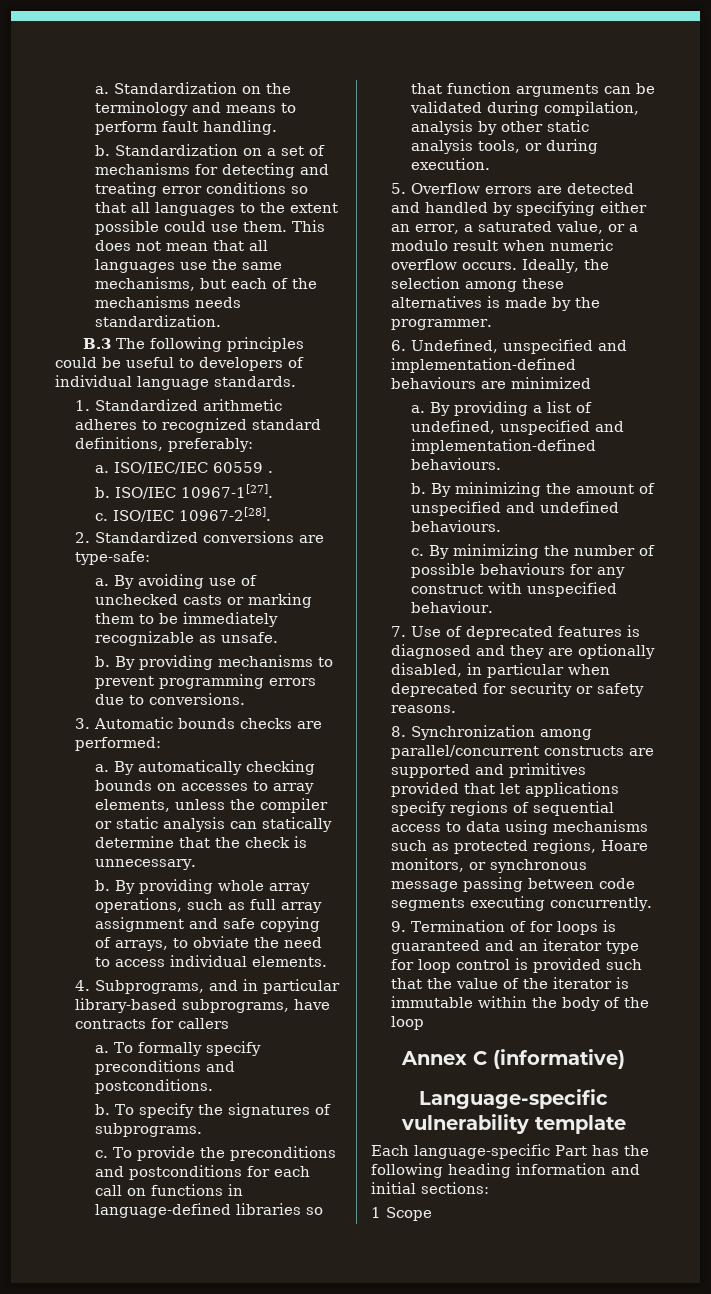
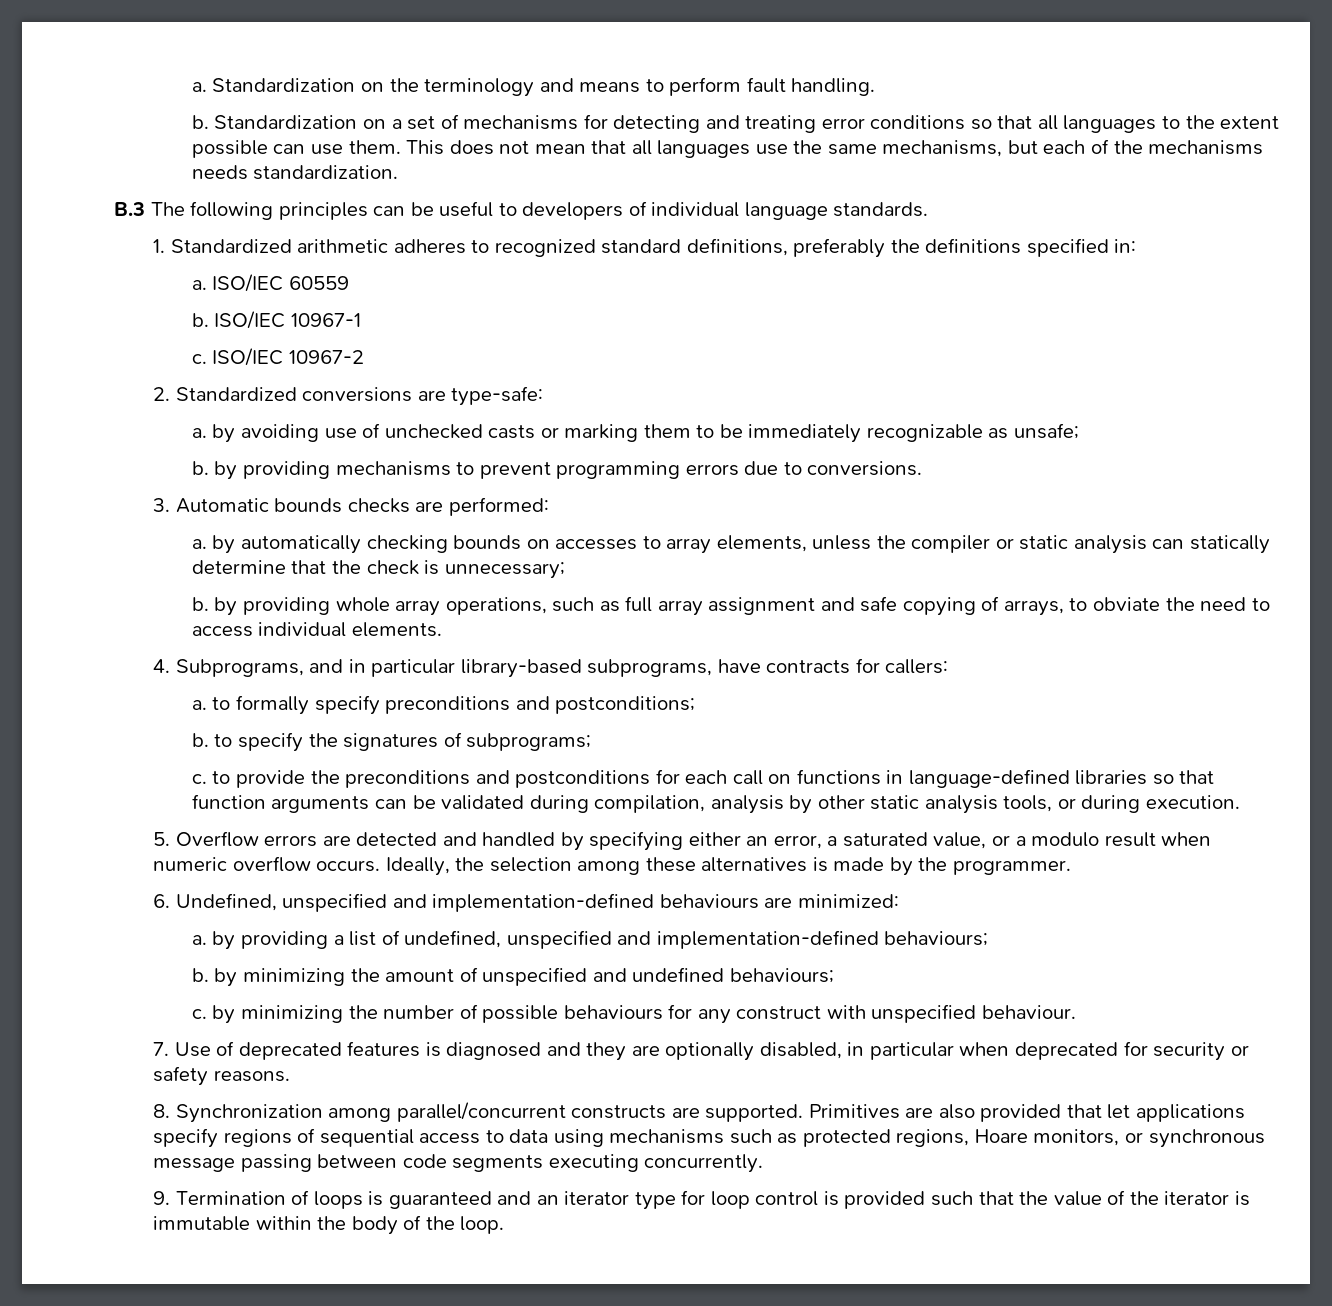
- Standardization on a set of mechanisms for detecting and treating error conditions so that all languages to the extent possible could use them.
+ Standardization on a set of mechanisms for detecting and treating error conditions so that all languages to the extent possible can use them.
- B.3 The following principles could be useful to developers of individual language standards.
+ B.3 The following principles can be useful to developers of individual language standards.
- 1. Standardized arithmetic adheres to recognized standard definitions, preferably:
- a. ISO/IEC/IEC 60559 .
+ 1. Standardized arithmetic adheres to recognized standard definitions, preferably the definitions specified in:
+ a. ISO/IEC 60559
- ISO/IEC 10967-1[27].
+ ISO/IEC 10967-1
- ISO/IEC 10967-2[28].
+ ISO/IEC 10967-2
- a. By avoiding use of unchecked casts or marking them to be immediately recognizable as unsafe.
- b. By providing mechanisms to prevent programming errors due to conversions.
+ a. by avoiding use of unchecked casts or marking them to be immediately recognizable as unsafe;
+ b. by providing mechanisms to prevent programming errors due to conversions.
- a. By automatically checking bounds on accesses to array elements, unless the compiler or static analysis can statically determine that the check is unnecessary.
- b. By providing whole array operations, such as full array assignment and safe copying of arrays, to obviate the need to access individual elements.
+ a. by automatically checking bounds on accesses to array elements, unless the compiler or static analysis can statically determine that the check is unnecessary;
+ b. by providing whole array operations, such as full array assignment and safe copying of arrays, to obviate the need to access individual elements.
- 4. Subprograms, and in particular library-based subprograms, have contracts for callers
- a. To formally specify preconditions and postconditions.
- b. To specify the signatures of subprograms.
- c. To provide the preconditions and postconditions for each call on functions in language-defined libraries so that function arguments can be validated during compilation, analysis by other static analysis tools, or during execution.
+ 4. Subprograms, and in particular library-based subprograms, have contracts for callers:
+ a. to formally specify preconditions and postconditions;
+ b. to specify the signatures of subprograms;
+ c. to provide the preconditions and postconditions for each call on functions in language-defined libraries so that function arguments can be validated during compilation, analysis by other static analysis tools, or during execution.
- 6. Undefined, unspecified and implementation-defined behaviours are minimized
- a. By providing a list of undefined, unspecified and implementation-defined behaviours.
- b. By minimizing the amount of unspecified and undefined behaviours.
- c. By minimizing the number of possible behaviours for any construct with unspecified behaviour.
+ 6. Undefined, unspecified and implementation-defined behaviours are minimized:
+ a. by providing a list of undefined, unspecified and implementation-defined behaviours;
+ b. by minimizing the amount of unspecified and undefined behaviours;
+ c. by minimizing the number of possible behaviours for any construct with unspecified behaviour.
- 8. Synchronization among parallel/concurrent constructs are supported and primitives provided that let applications specify regions of sequential access to data using mechanisms such as protected regions, Hoare monitors, or synchronous message passing between code segments executing concurrently.
+ 8. Synchronization among parallel/concurrent constructs are supported. Primitives are also provided that let applications specify regions of sequential access to data using mechanisms such as protected regions, Hoare monitors, or synchronous message passing between code segments executing concurrently.
- 9. Termination of for loops is guaranteed and an iterator type for loop control is provided such that the value of the iterator is immutable within the body of the loop
- Annex C (informative)
- Language-specific vulnerability template
- Each language-specific Part has the following heading information and initial sections:
- 1 Scope
+ 9. Termination of loops is guaranteed and an iterator type for loop control is provided such that the value of the iterator is immutable within the body of the loop.

